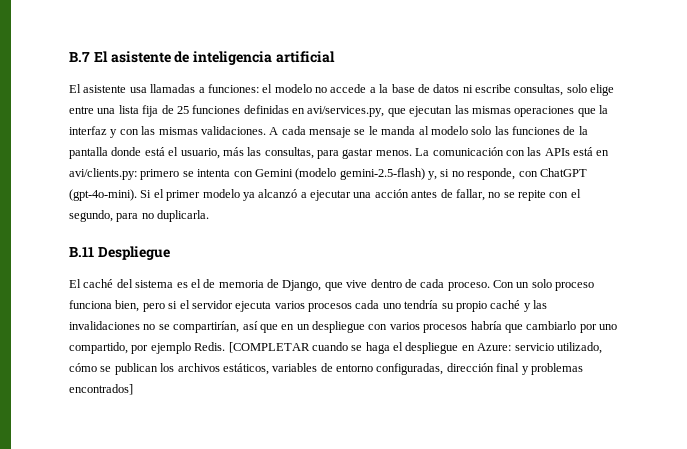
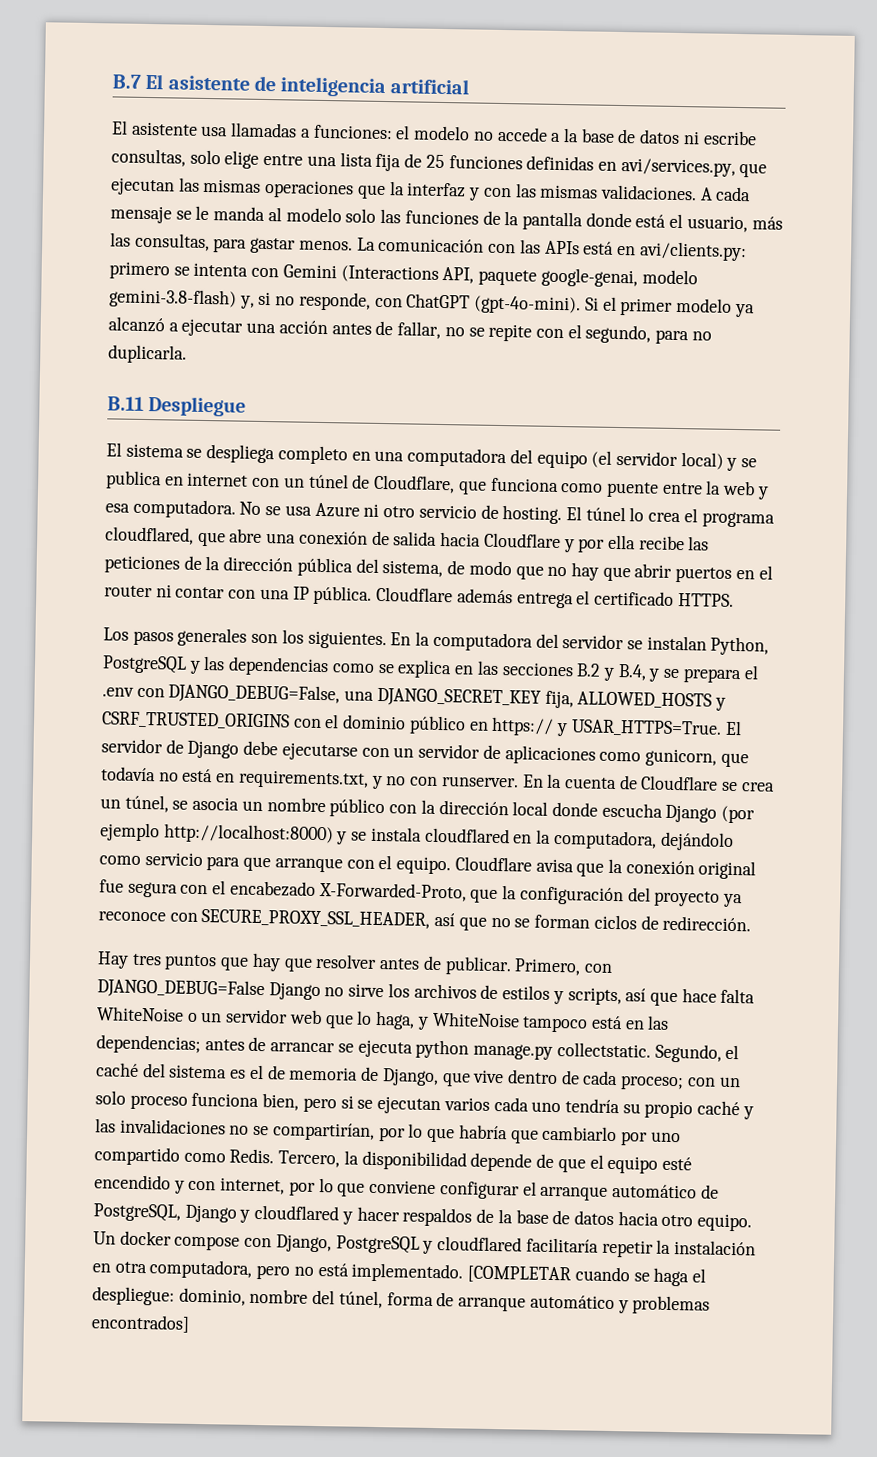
- La comunicación con las APIs está en avi/clients.py: primero se intenta con Gemini (modelo gemini-2.5-flash) y, si no responde, con ChatGPT (gpt-4o-mini).
+ La comunicación con las APIs está en avi/clients.py: primero se intenta con Gemini (Interactions API, paquete google-genai, modelo gemini-3.8-flash) y, si no responde, con ChatGPT (gpt-4o-mini).
- El caché del sistema es el de memoria de Django, que vive dentro de cada proceso. Con un solo proceso funciona bien, pero si el servidor ejecuta varios procesos cada uno tendría su propio caché y las invalidaciones no se compartirían, así que en un despliegue con varios procesos habría que cambiarlo por uno compartido, por ejemplo Redis.
+ El sistema se despliega completo en una computadora del equipo (el servidor local) y se publica en internet con un túnel de Cloudflare, que funciona como puente entre la web y esa computadora. No se usa Azure ni otro servicio de hosting. El túnel lo crea el programa cloudflared, que abre una conexión de salida hacia Cloudflare y por ella recibe las peticiones de la dirección pública del sistema, de modo que no hay que abrir puertos en el router ni contar con una IP pública. Cloudflare además entrega el certificado HTTPS.
+ Los pasos generales son los siguientes. En la computadora del servidor se instalan Python, PostgreSQL y las dependencias como se explica en las secciones B.2 y B.4, y se prepara el .env con DJANGO_DEBUG=False, una DJANGO_SECRET_KEY fija, ALLOWED_HOSTS y CSRF_TRUSTED_ORIGINS con el dominio público en https:// y USAR_HTTPS=True. El servidor de Django debe ejecutarse con un servidor de aplicaciones como gunicorn, que todavía no está en requirements.txt, y no con runserver. En la cuenta de Cloudflare se crea un túnel, se asocia un nombre público con la dirección local donde escucha Django (por ejemplo http://localhost:8000) y se instala cloudflared en la computadora, dejándolo como servicio para que arranque con el equipo. Cloudflare avisa que la conexión original fue segura con el encabezado X-Forwarded-Proto, que la configuración del proyecto ya reconoce con SECURE_PROXY_SSL_HEADER, así que no se forman ciclos de redirección.
+ Hay tres puntos que hay que resolver antes de publicar. Primero, con DJANGO_DEBUG=False Django no sirve los archivos de estilos y scripts, así que hace falta WhiteNoise o un servidor web que lo haga, y WhiteNoise tampoco está en las dependencias; antes de arrancar se ejecuta python manage.py collectstatic. Segundo, el caché del sistema es el de memoria de Django, que vive dentro de cada proceso; con un solo proceso funciona bien, pero si se ejecutan varios cada uno tendría su propio caché y las invalidaciones no se compartirían, por lo que habría que cambiarlo por uno compartido como Redis. Tercero, la disponibilidad depende de que el equipo esté encendido y con internet, por lo que conviene configurar el arranque automático de PostgreSQL, Django y cloudflared y hacer respaldos de la base de datos hacia otro equipo. Un docker compose con Django, PostgreSQL y cloudflared facilitaría repetir la instalación en otra computadora, pero no está implementado.
- [COMPLETAR cuando se haga el despliegue en Azure: servicio utilizado, cómo se publican los archivos estáticos, variables de entorno configuradas, dirección final y problemas encontrados]
+ [COMPLETAR cuando se haga el despliegue: dominio, nombre del túnel, forma de arranque automático y problemas encontrados]

